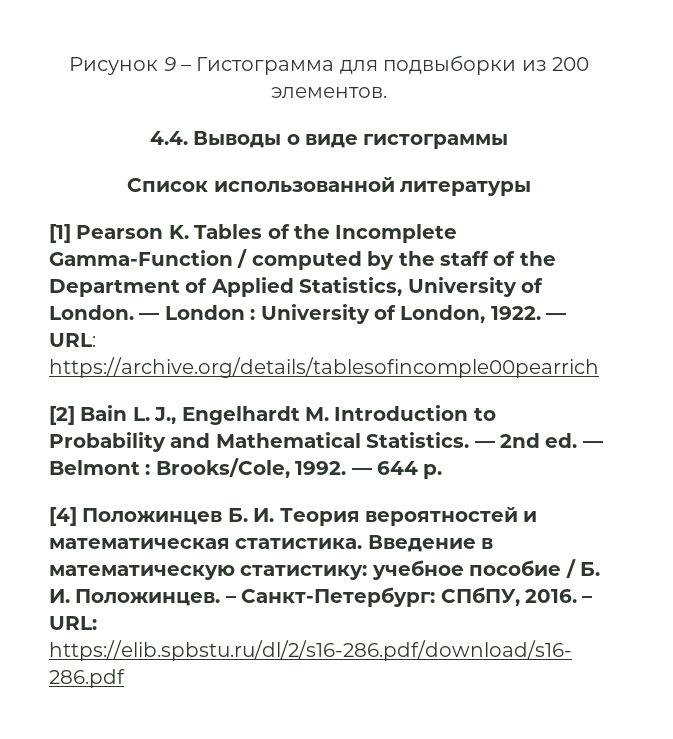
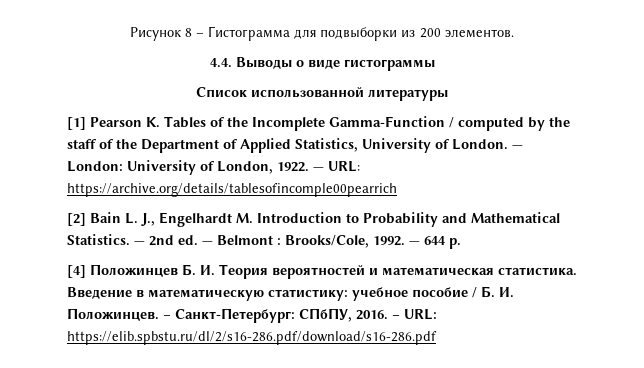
- Рисунок 9 – Гистограмма для подвыборки из 200 элементов.
+ Рисунок 8 – Гистограмма для подвыборки из 200 элементов.
- — London : University of London, 1922.
+ — London: University of London, 1922.

